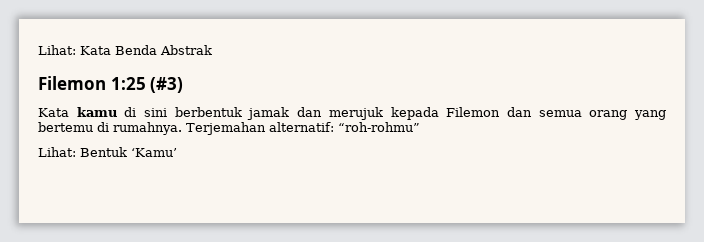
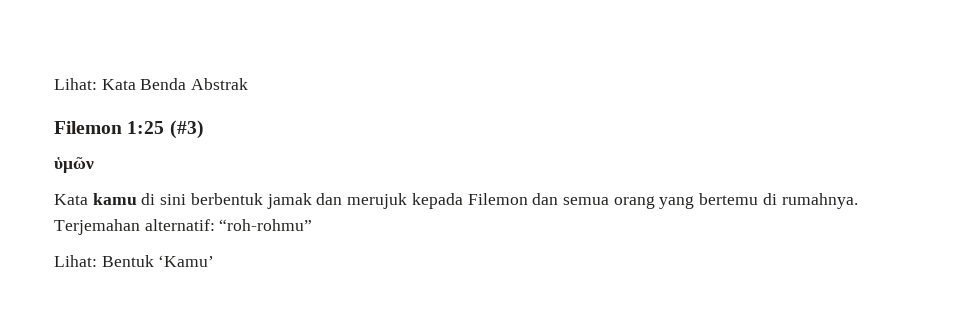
+ ὑμῶν

